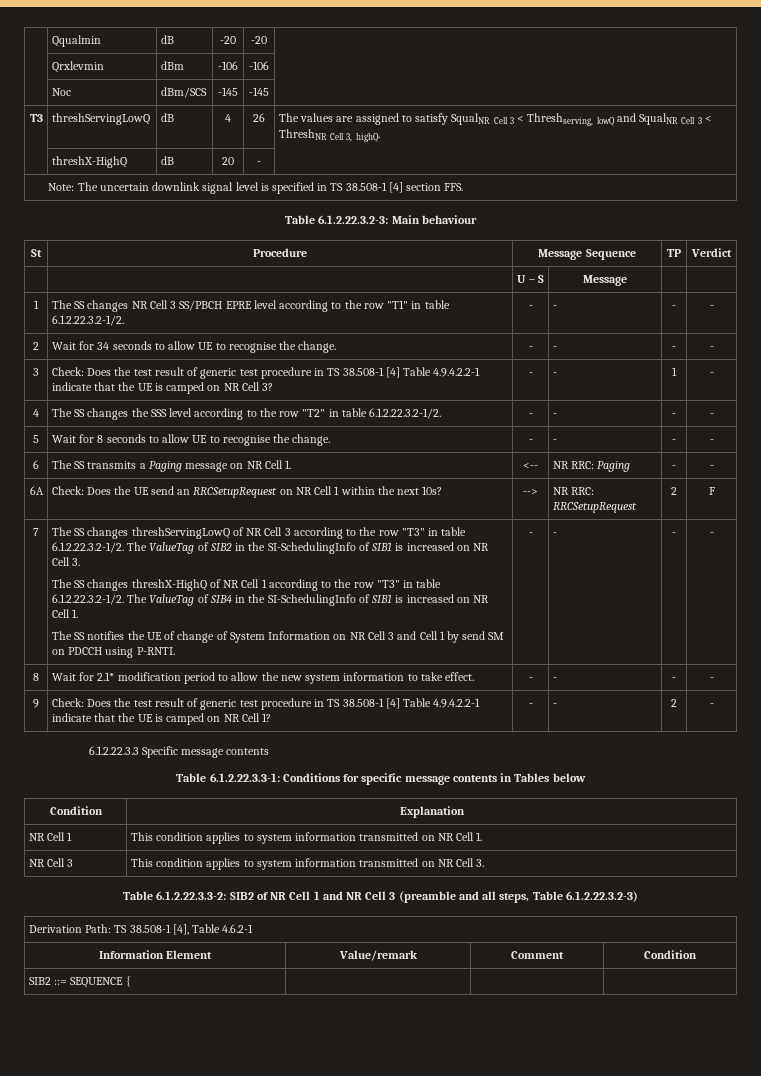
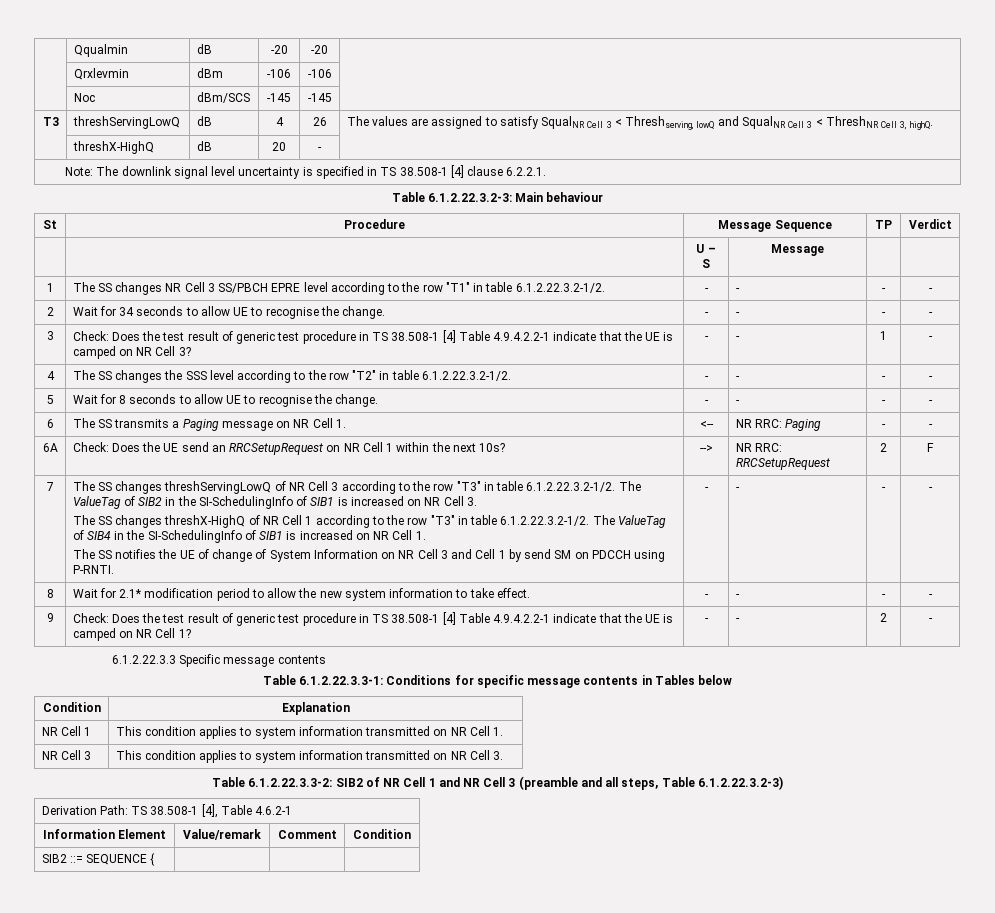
- Note: The uncertain downlink signal level is specified in TS 38.508-1 [4] section FFS.
+ Note: The downlink signal level uncertainty is specified in TS 38.508-1 [4] clause 6.2.2.1.

